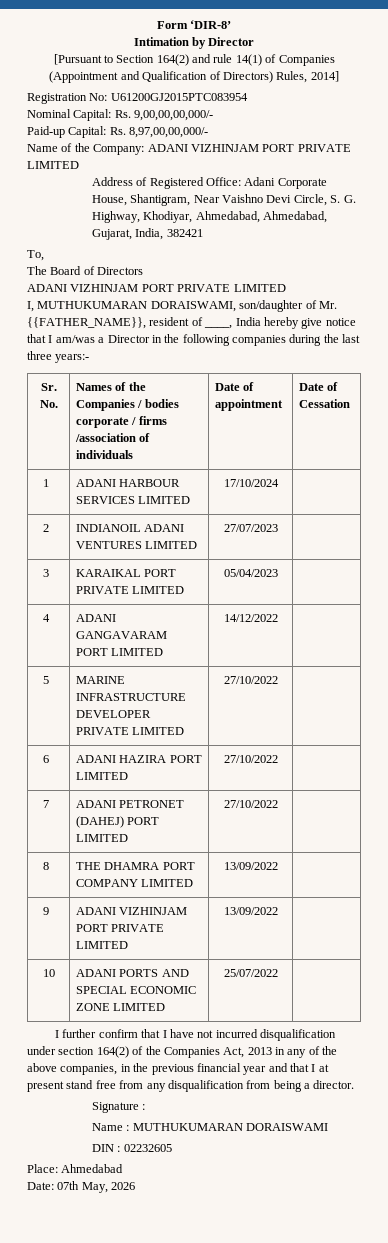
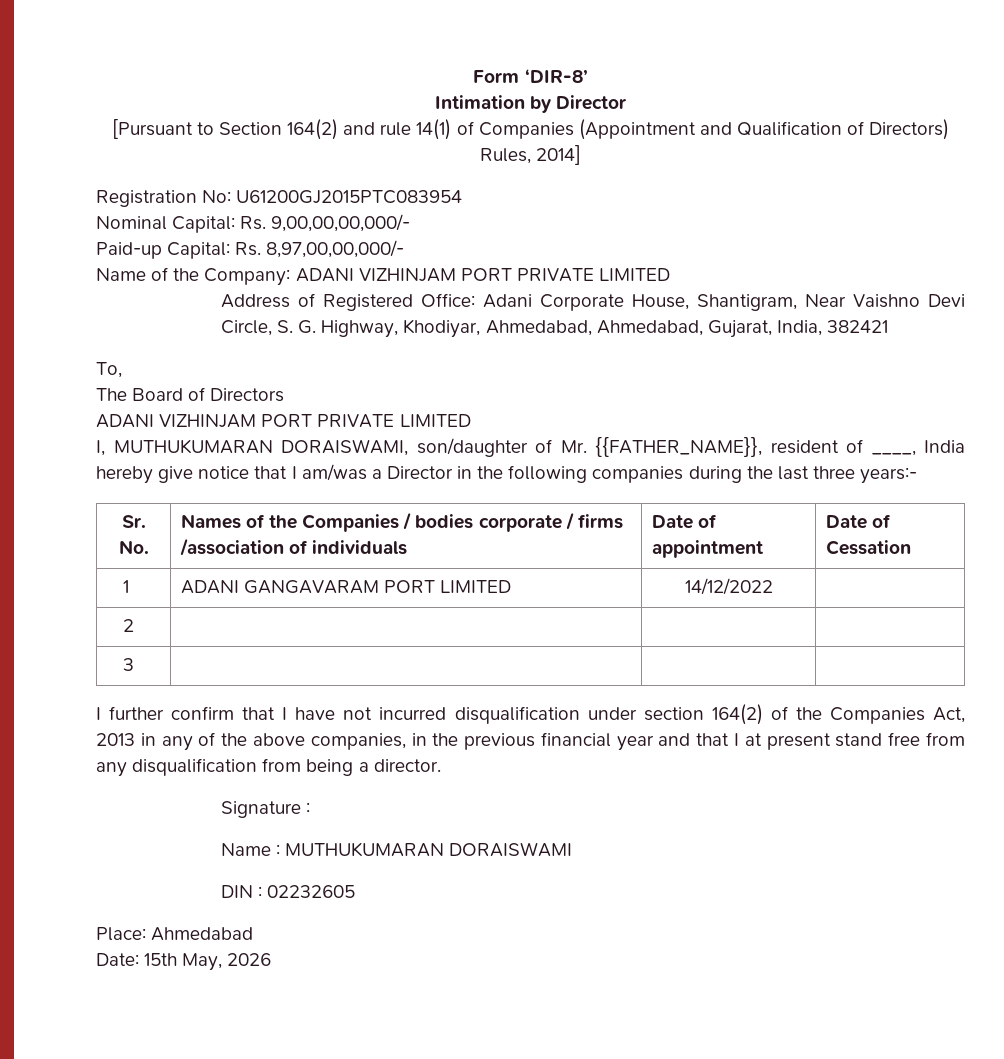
- 1 | ADANI HARBOUR SERVICES LIMITED | 17/10/2024 |
- 2 | INDIANOIL ADANI VENTURES LIMITED | 27/07/2023 |
- 3 | KARAIKAL PORT PRIVATE LIMITED | 05/04/2023 |
- 4 | ADANI GANGAVARAM PORT LIMITED | 14/12/2022 |
+ 1 | ADANI GANGAVARAM PORT LIMITED | 14/12/2022 |
- 5 | MARINE INFRASTRUCTURE DEVELOPER PRIVATE LIMITED | 27/10/2022 |
- 6 | ADANI HAZIRA PORT LIMITED | 27/10/2022 |
- 7 | ADANI PETRONET (DAHEJ) PORT LIMITED | 27/10/2022 |
- 8 | THE DHAMRA PORT COMPANY LIMITED | 13/09/2022 |
- 9 | ADANI VIZHINJAM PORT PRIVATE LIMITED | 13/09/2022 |
- 10 | ADANI PORTS AND SPECIAL ECONOMIC ZONE LIMITED | 25/07/2022 |
+ 2 | | |
+ 3 | | |
- Date: 07th May, 2026
+ Date: 15th May, 2026

